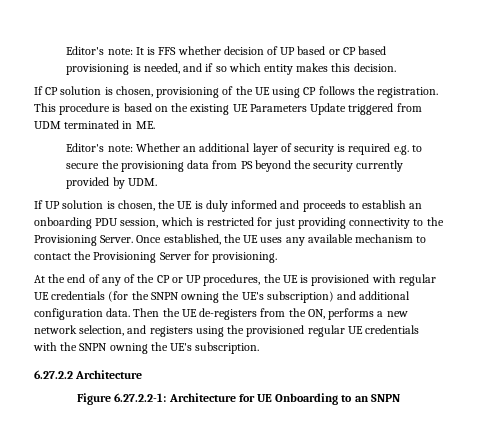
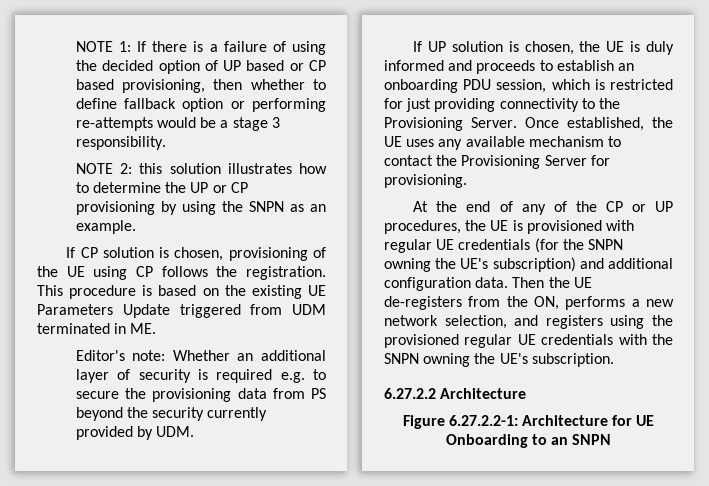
- Editor's note: It is FFS whether decision of UP based or CP based provisioning is needed, and if so which entity makes this decision.
+ NOTE 1: If there is a failure of using the decided option of UP based or CP based provisioning, then whether to define fallback option or performing re-attempts would be a stage 3 responsibility.
+ NOTE 2: this solution illustrates how to determine the UP or CP provisioning by using the SNPN as an example.

